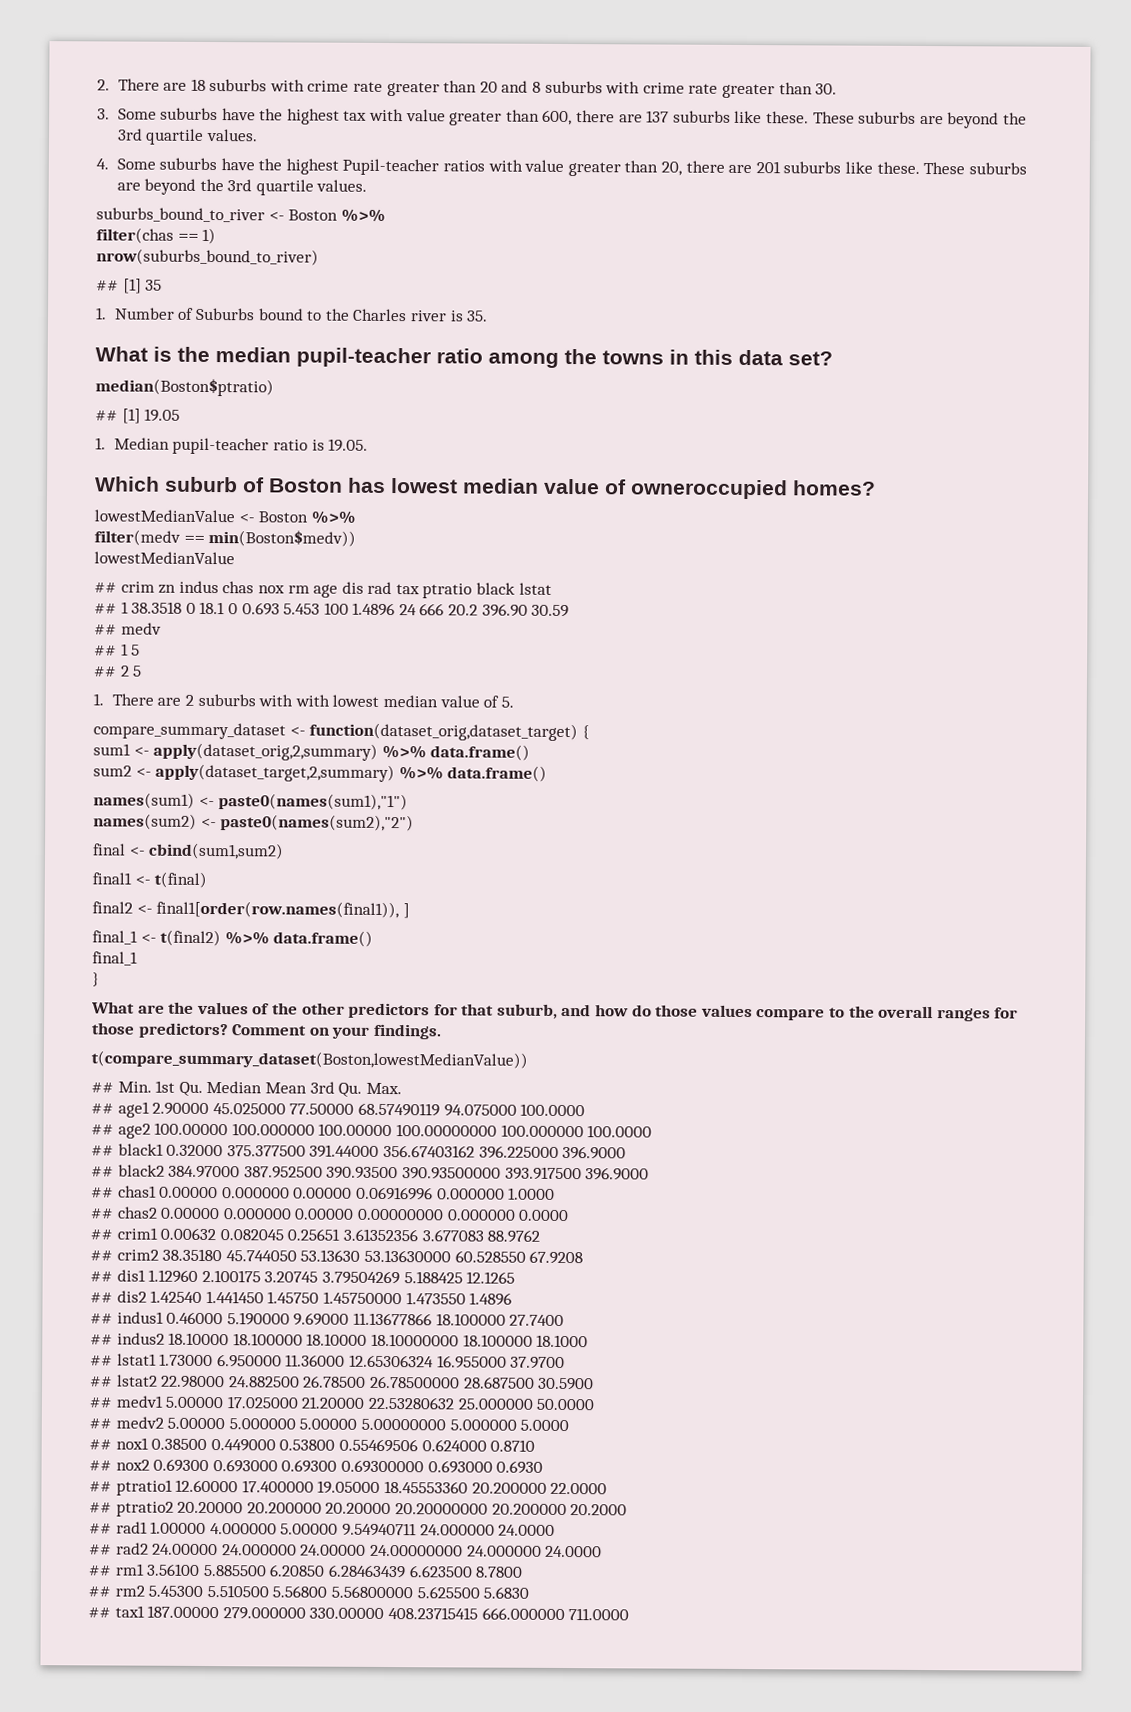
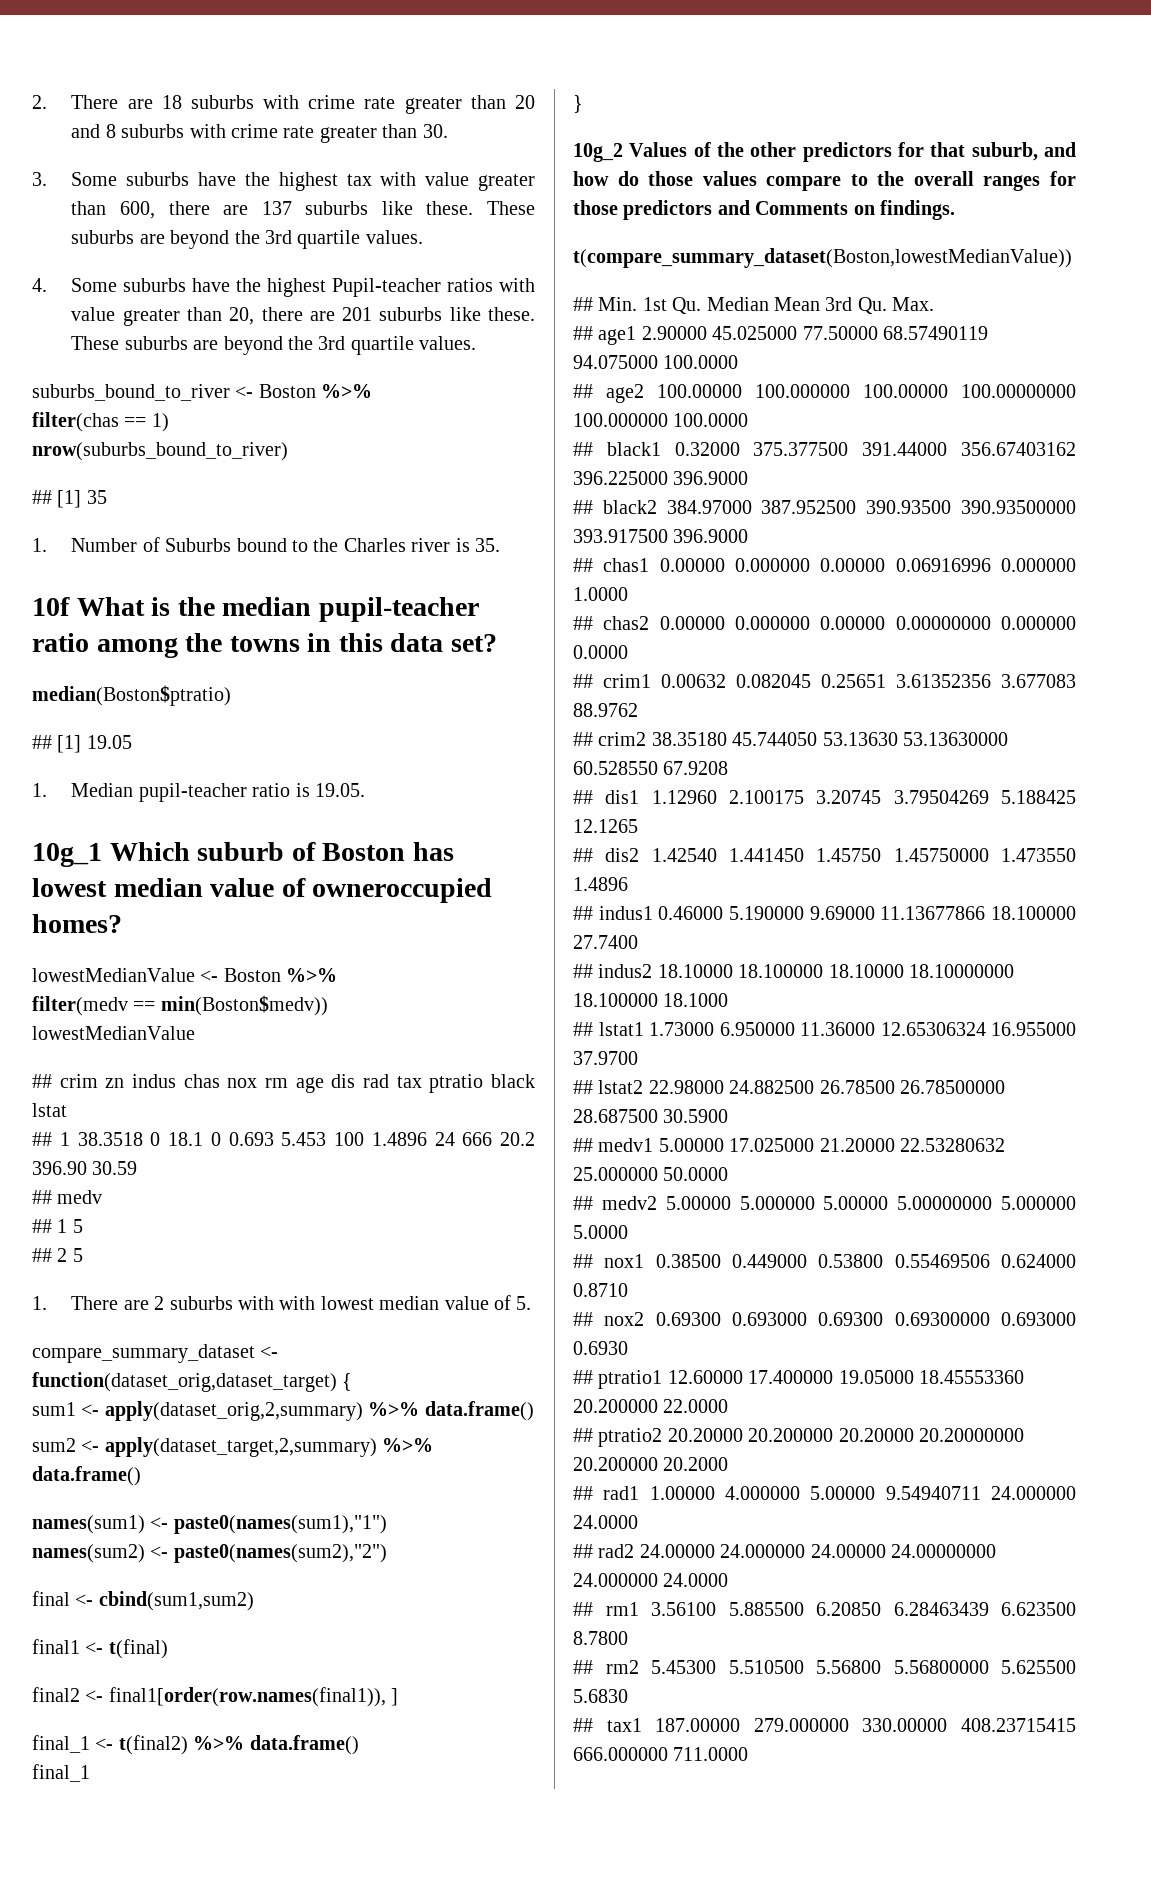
- What is the median pupil-teacher ratio among the towns in this data set?
+ 10f What is the median pupil-teacher ratio among the towns in this data set?
- Which suburb of Boston has lowest median value of owneroccupied homes?
+ 10g_1 Which suburb of Boston has lowest median value of owneroccupied homes?
- What are the values of the other predictors for that suburb, and how do those values compare to the overall ranges for those predictors? Comment on your findings.
+ 10g_2 Values of the other predictors for that suburb, and how do those values compare to the overall ranges for those predictors and Comments on findings.

